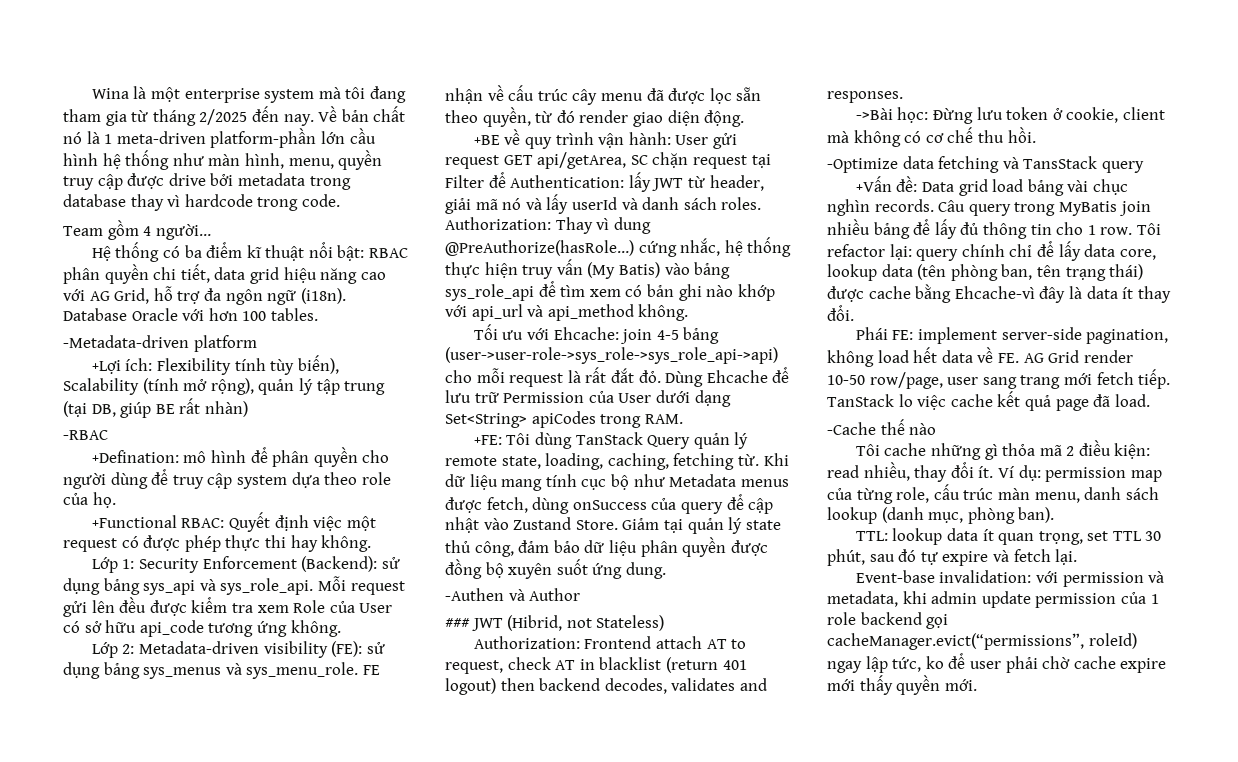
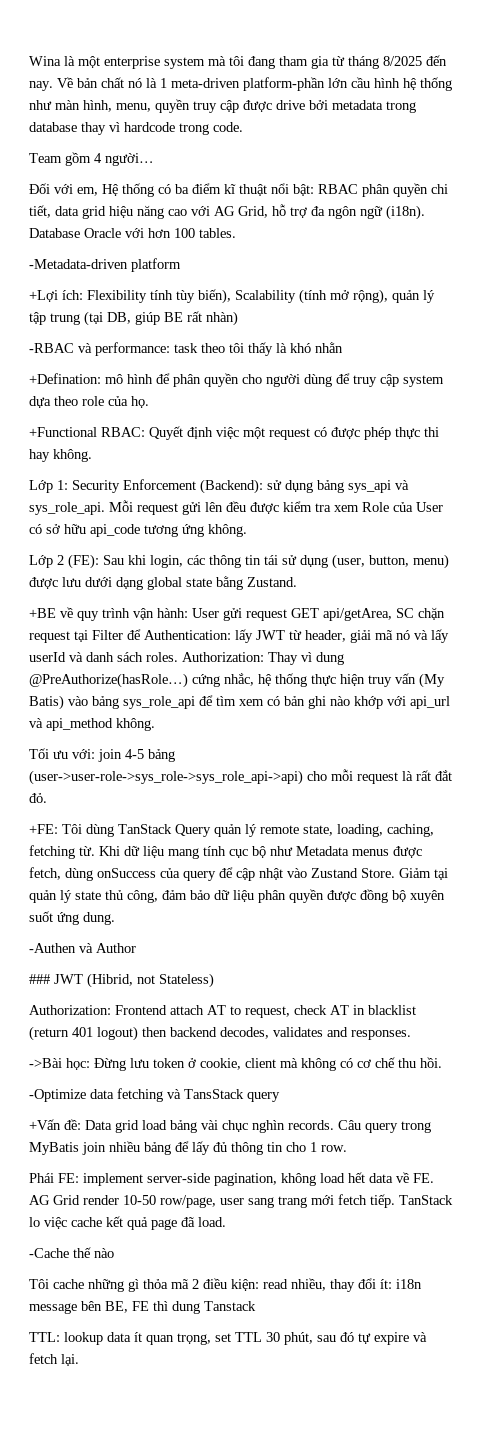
- Wina là một enterprise system mà tôi đang tham gia từ tháng 2/2025 đến nay.
+ Wina là một enterprise system mà tôi đang tham gia từ tháng 8/2025 đến nay.
- Hệ thống có ba điểm kĩ thuật nổi bật: RBAC phân quyền chi tiết, data grid hiệu năng cao với AG Grid, hỗ trợ đa ngôn ngữ (i18n).
+ Đối với em, Hệ thống có ba điểm kĩ thuật nổi bật: RBAC phân quyền chi tiết, data grid hiệu năng cao với AG Grid, hỗ trợ đa ngôn ngữ (i18n).
- -RBAC
+ -RBAC và performance: task theo tôi thấy là khó nhằn
- Lớp 2: Metadata-driven visibility (FE): sử dụng bảng sys_menus và sys_menu_role. FE nhận về cấu trúc cây menu đã được lọc sẵn theo quyền, từ đó render giao diện động.
+ Lớp 2 (FE): Sau khi login, các thông tin tái sử dụng (user, button, menu) được lưu dưới dạng global state bằng Zustand.
- Tối ưu với Ehcache: join 4-5 bảng (user->user-role->sys_role->sys_role_api->api) cho mỗi request là rất đắt đỏ. Dùng Ehcache để lưu trữ Permission của User dưới dạng Set<String> apiCodes trong RAM.
+ Tối ưu với: join 4-5 bảng (user->user-role->sys_role->sys_role_api->api) cho mỗi request là rất đắt đỏ.
- Tôi refactor lại: query chính chỉ để lấy data core, lookup data (tên phòng ban, tên trạng thái) được cache bằng Ehcache-vì đây là data ít thay đổi.
- Tôi cache những gì thỏa mã 2 điều kiện: read nhiều, thay đổi ít. Ví dụ: permission map của từng role, cấu trúc màn menu, danh sách lookup (danh mục, phòng ban).
+ Tôi cache những gì thỏa mã 2 điều kiện: read nhiều, thay đổi ít: i18n message bên BE, FE thì dung Tanstack
- Event-base invalidation: với permission và metadata, khi admin update permission của 1 role backend gọi cacheManager.evict(“permissions”, roleId) ngay lập tức, ko để user phải chờ cache expire mới thấy quyền mới.

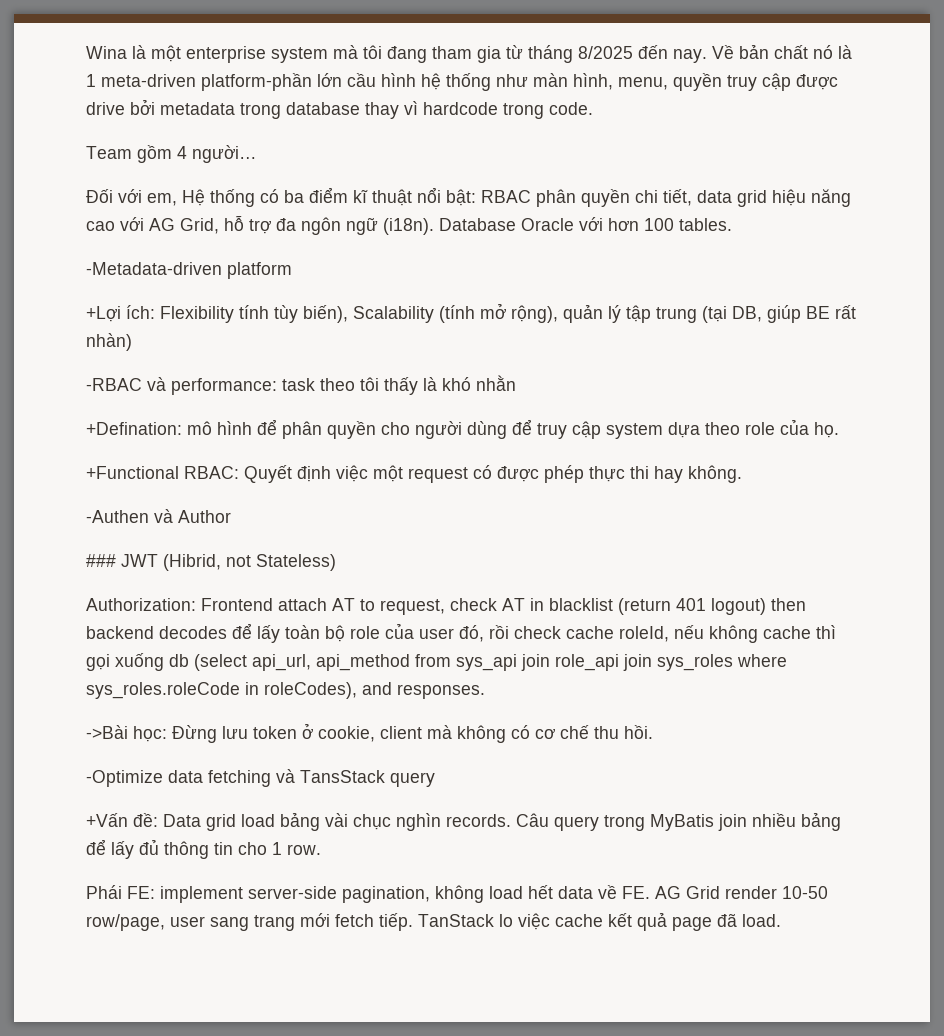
- Lớp 1: Security Enforcement (Backend): sử dụng bảng sys_api và sys_role_api. Mỗi request gửi lên đều được kiểm tra xem Role của User có sở hữu api_code tương ứng không.
- Lớp 2 (FE): Sau khi login, các thông tin tái sử dụng (user, button, menu) được lưu dưới dạng global state bằng Zustand.
- +BE về quy trình vận hành: User gửi request GET api/getArea, SC chặn request tại Filter để Authentication: lấy JWT từ header, giải mã nó và lấy userId và danh sách roles. Authorization: Thay vì dung @PreAuthorize(hasRole…) cứng nhắc, hệ thống thực hiện truy vấn (My Batis) vào bảng sys_role_api để tìm xem có bản ghi nào khớp với api_url và api_method không.
- Tối ưu với: join 4-5 bảng (user->user-role->sys_role->sys_role_api->api) cho mỗi request là rất đắt đỏ.
- +FE: Tôi dùng TanStack Query quản lý remote state, loading, caching, fetching từ. Khi dữ liệu mang tính cục bộ như Metadata menus được fetch, dùng onSuccess của query để cập nhật vào Zustand Store. Giảm tại quản lý state thủ công, đảm bảo dữ liệu phân quyền được đồng bộ xuyên suốt ứng dung.
- Authorization: Frontend attach AT to request, check AT in blacklist (return 401 logout) then backend decodes, validates and responses.
+ Authorization: Frontend attach AT to request, check AT in blacklist (return 401 logout) then backend decodes để lấy toàn bộ role của user đó, rồi check cache roleId, nếu không cache thì gọi xuống db (select api_url, api_method from sys_api join role_api join sys_roles where sys_roles.roleCode in roleCodes), and responses.
- -Cache thế nào
- Tôi cache những gì thỏa mã 2 điều kiện: read nhiều, thay đổi ít: i18n message bên BE, FE thì dung Tanstack
- TTL: lookup data ít quan trọng, set TTL 30 phút, sau đó tự expire và fetch lại.

